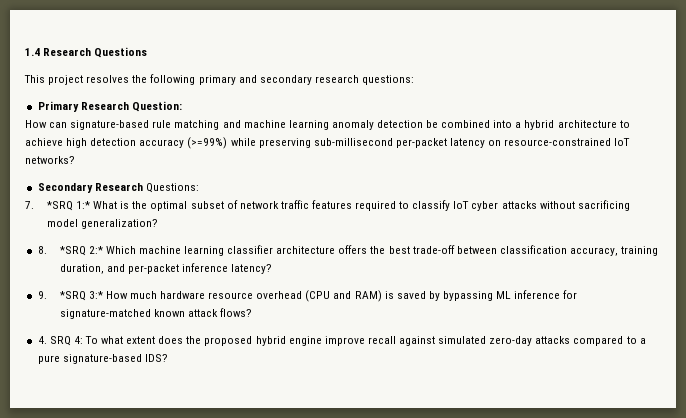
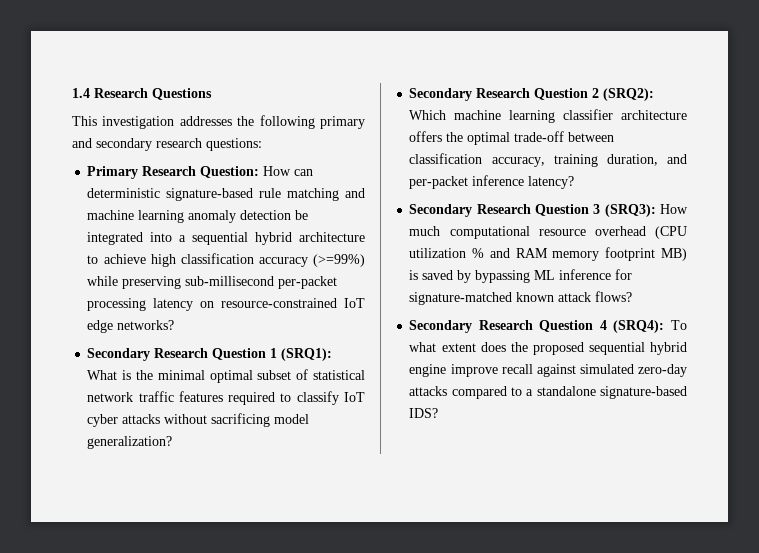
- This project resolves the following primary and secondary research questions:
+ This investigation addresses the following primary and secondary research questions:
- Primary Research Question:
- How can signature-based rule matching and machine learning anomaly detection be combined into a hybrid architecture to achieve high detection accuracy (>=99%) while preserving sub-millisecond per-packet latency on resource-constrained IoT networks?
+ Primary Research Question: How can deterministic signature-based rule matching and machine learning anomaly detection be integrated into a sequential hybrid architecture to achieve high classification accuracy (>=99%) while preserving sub-millisecond per-packet processing latency on resource-constrained IoT edge networks?
- Secondary Research Questions:
- 7. *SRQ 1:* What is the optimal subset of network traffic features required to classify IoT cyber attacks without sacrificing model generalization?
+ Secondary Research Question 1 (SRQ1): What is the minimal optimal subset of statistical network traffic features required to classify IoT cyber attacks without sacrificing model generalization?
- 8. *SRQ 2:* Which machine learning classifier architecture offers the best trade-off between classification accuracy, training duration, and per-packet inference latency?
+ Secondary Research Question 2 (SRQ2): Which machine learning classifier architecture offers the optimal trade-off between classification accuracy, training duration, and per-packet inference latency?
- 9. *SRQ 3:* How much hardware resource overhead (CPU and RAM) is saved by bypassing ML inference for signature-matched known attack flows?
+ Secondary Research Question 3 (SRQ3): How much computational resource overhead (CPU utilization % and RAM memory footprint MB) is saved by bypassing ML inference for signature-matched known attack flows?
- 4. SRQ 4: To what extent does the proposed hybrid engine improve recall against simulated zero-day attacks compared to a pure signature-based IDS?
+ Secondary Research Question 4 (SRQ4): To what extent does the proposed sequential hybrid engine improve recall against simulated zero-day attacks compared to a standalone signature-based IDS?

